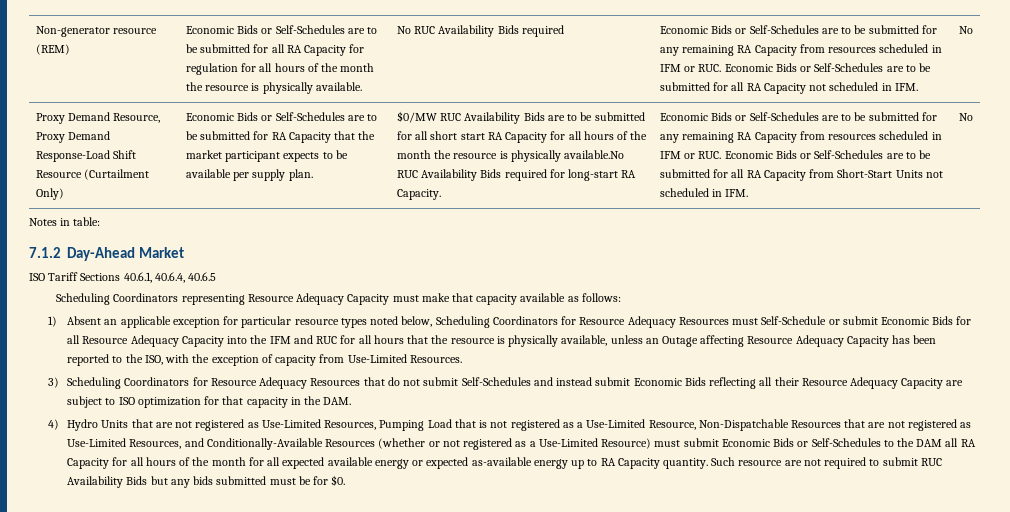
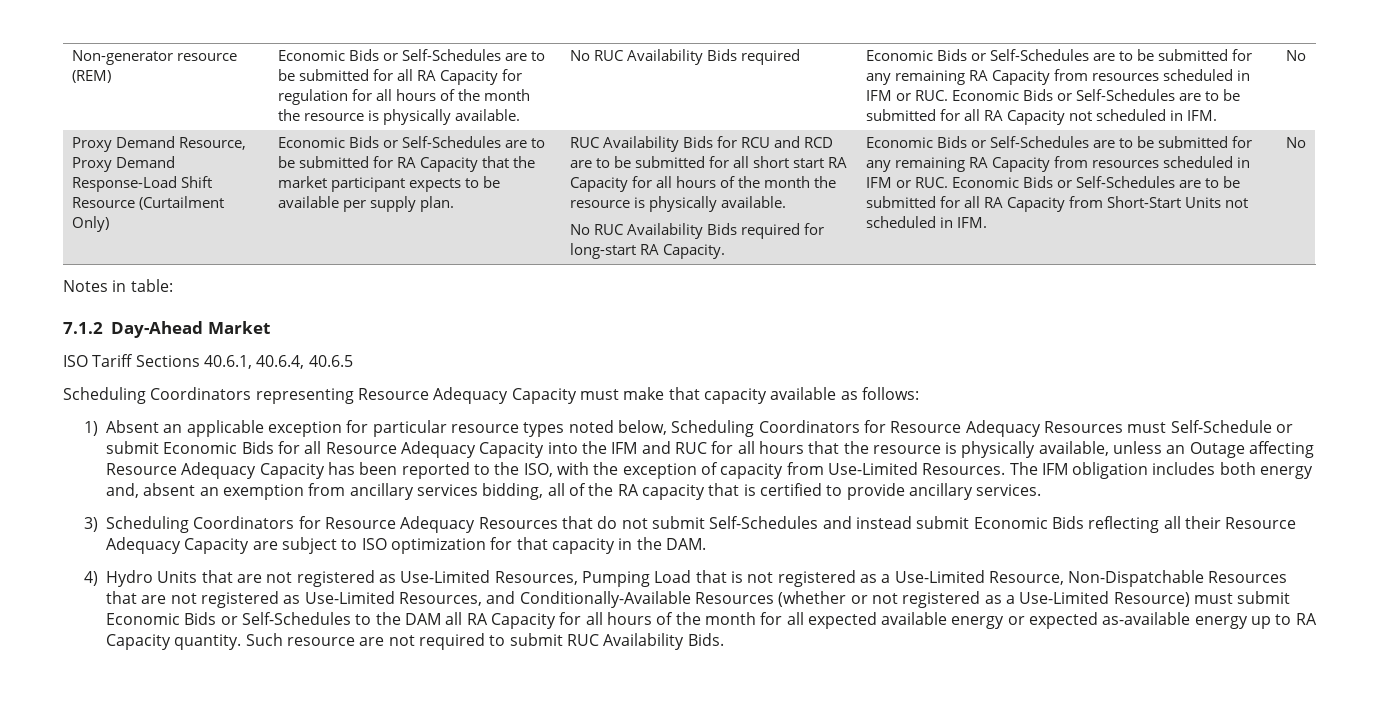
- $0/MW RUC Availability Bids are to be submitted for all short start RA Capacity for all hours of the month the resource is physically available.No RUC Availability Bids required for long-start RA Capacity.
+ RUC Availability Bids for RCU and RCD are to be submitted for all short start RA Capacity for all hours of the month the resource is physically available.
+ No RUC Availability Bids required for long-start RA Capacity.
+ The IFM obligation includes both energy and, absent an exemption from ancillary services bidding, all of the RA capacity that is certified to provide ancillary services.
- Such resource are not required to submit RUC Availability Bids but any bids submitted must be for $0.
+ Such resource are not required to submit RUC Availability Bids.

